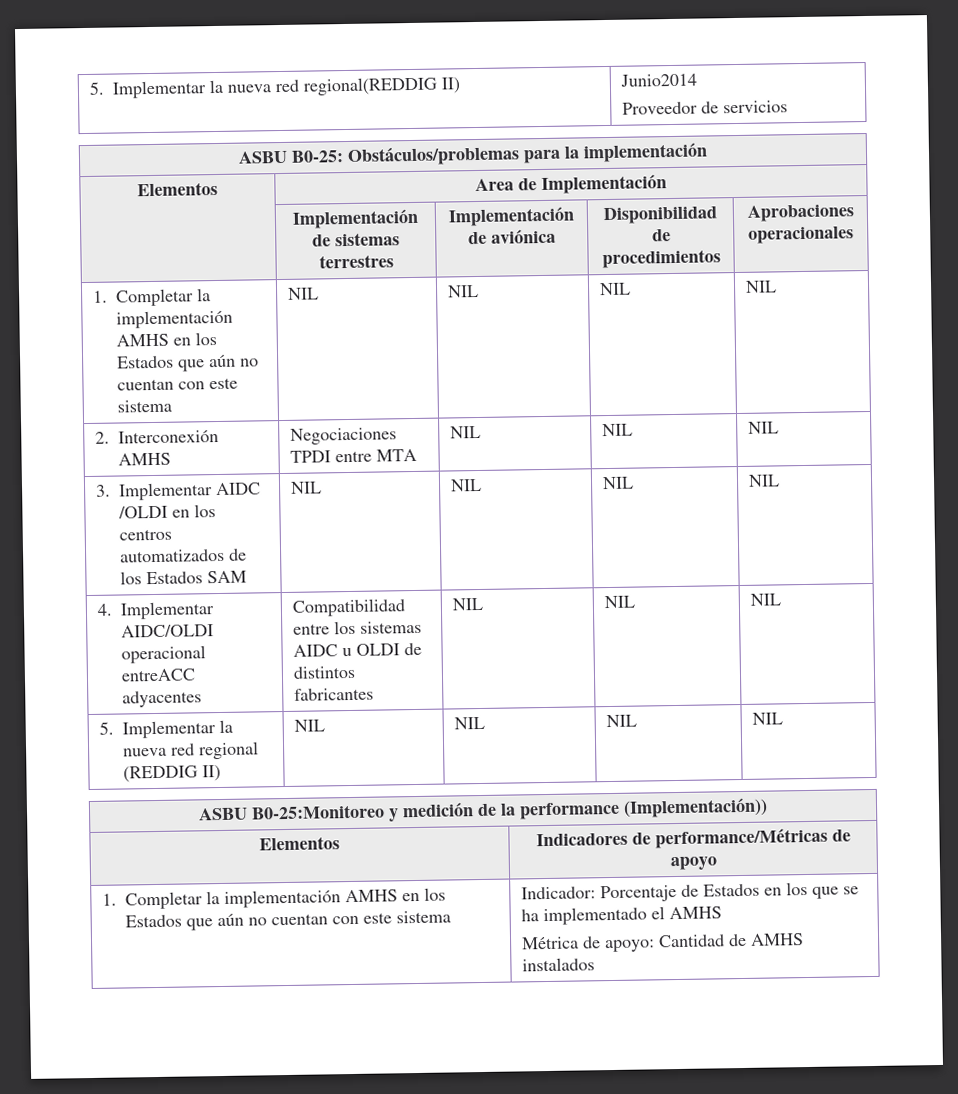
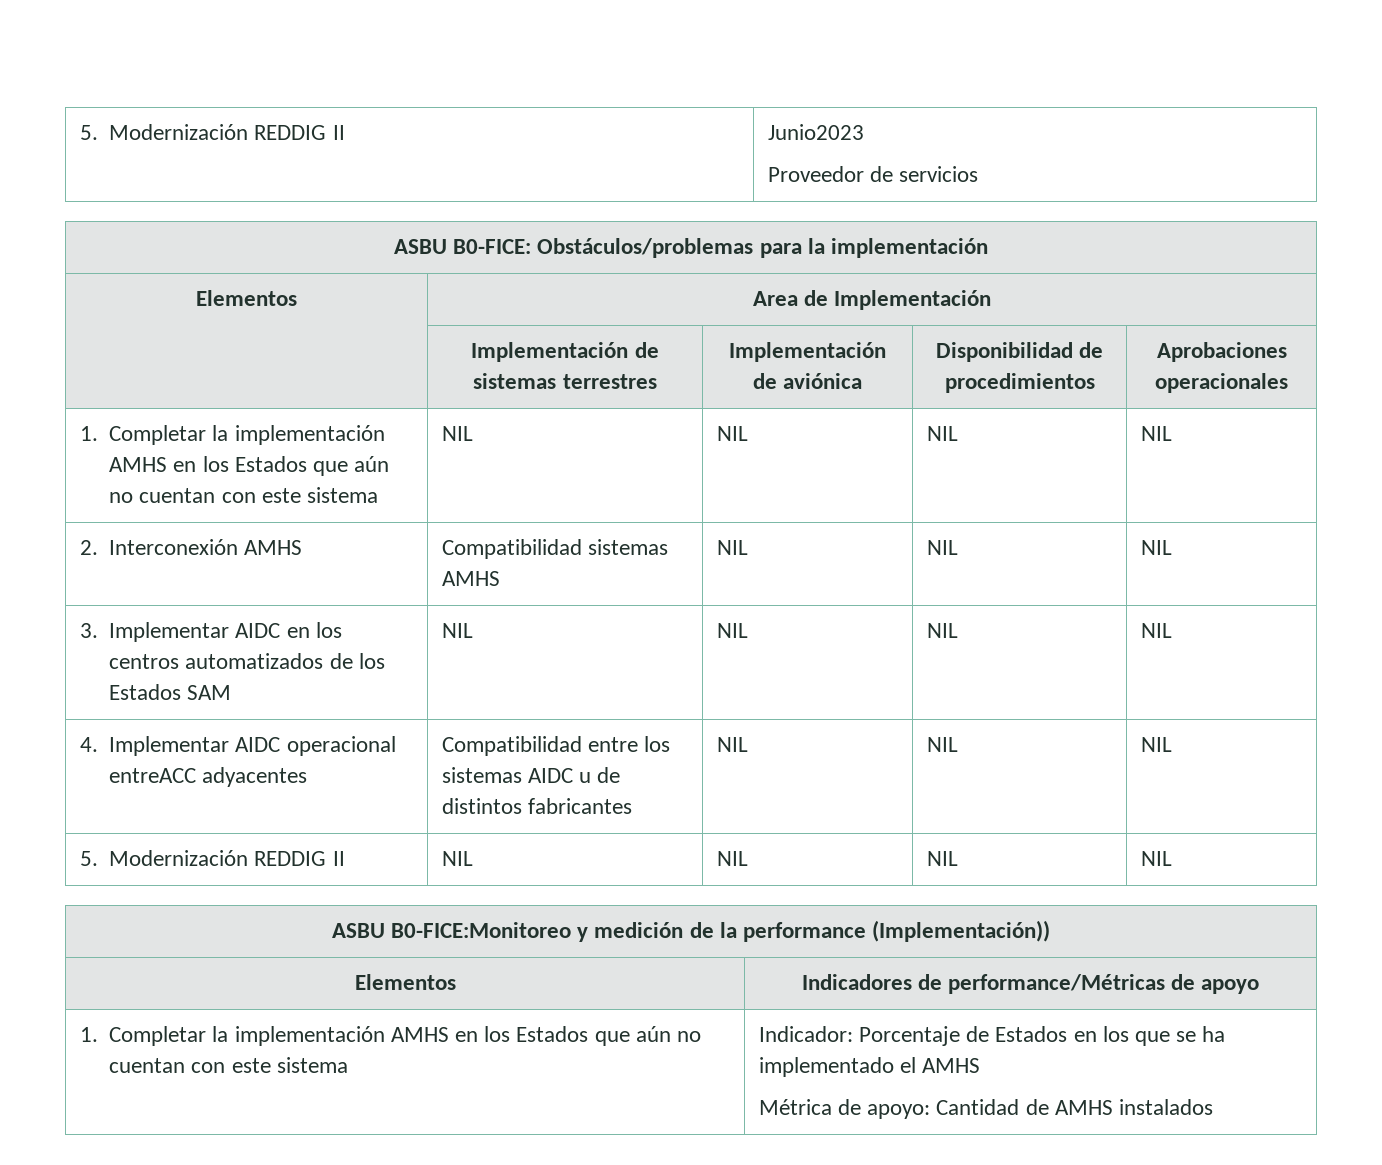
- 5. Implementar la nueva red regional(REDDIG II) | Junio2014
+ 5. Modernización REDDIG II | Junio2023
- ASBU B0-25: Obstáculos/problemas para la implementación
+ ASBU B0-FICE: Obstáculos/problemas para la implementación
- 2. Interconexión AMHS | Negociaciones TPDI entre MTA | NIL | NIL | NIL
+ 2. Interconexión AMHS | Compatibilidad sistemas AMHS | NIL | NIL | NIL
- 3. Implementar AIDC /OLDI en los centros automatizados de los Estados SAM | NIL | NIL | NIL | NIL
+ 3. Implementar AIDC en los centros automatizados de los Estados SAM | NIL | NIL | NIL | NIL
- 4. Implementar AIDC/OLDI operacional entreACC adyacentes | Compatibilidad entre los sistemas AIDC u OLDI de distintos fabricantes | NIL | NIL | NIL
+ 4. Implementar AIDC operacional entreACC adyacentes | Compatibilidad entre los sistemas AIDC u de distintos fabricantes | NIL | NIL | NIL
- 5. Implementar la nueva red regional (REDDIG II) | NIL | NIL | NIL | NIL
+ 5. Modernización REDDIG II | NIL | NIL | NIL | NIL
- ASBU B0-25:Monitoreo y medición de la performance (Implementación))
+ ASBU B0-FICE:Monitoreo y medición de la performance (Implementación))

